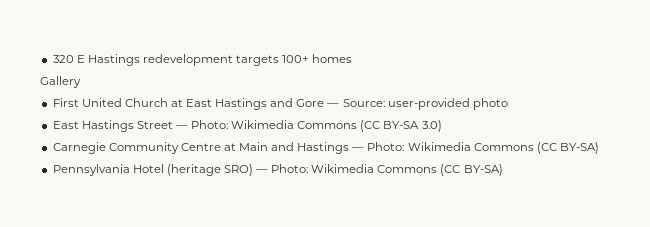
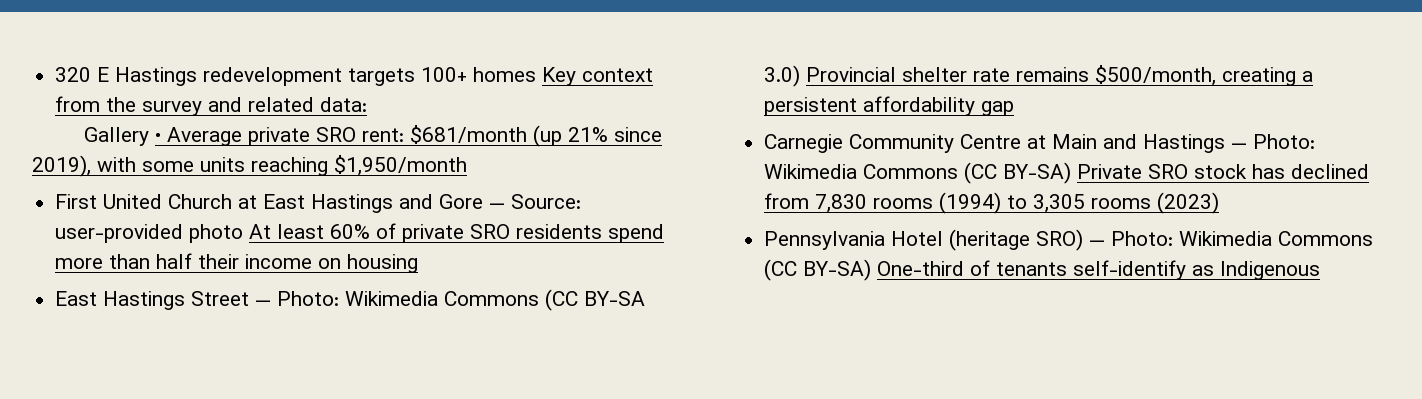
- 320 E Hastings redevelopment targets 100+ homes
- Gallery
+ 320 E Hastings redevelopment targets 100+ homes Key context from the survey and related data:
+ Gallery • Average private SRO rent: $681/month (up 21% since 2019), with some units reaching $1,950/month
- First United Church at East Hastings and Gore — Source: user-provided photo
+ First United Church at East Hastings and Gore — Source: user-provided photo At least 60% of private SRO residents spend more than half their income on housing
- East Hastings Street — Photo: Wikimedia Commons (CC BY-SA 3.0)
+ East Hastings Street — Photo: Wikimedia Commons (CC BY-SA 3.0) Provincial shelter rate remains $500/month, creating a persistent affordability gap
- Carnegie Community Centre at Main and Hastings — Photo: Wikimedia Commons (CC BY-SA)
+ Carnegie Community Centre at Main and Hastings — Photo: Wikimedia Commons (CC BY-SA) Private SRO stock has declined from 7,830 rooms (1994) to 3,305 rooms (2023)
- Pennsylvania Hotel (heritage SRO) — Photo: Wikimedia Commons (CC BY-SA)
+ Pennsylvania Hotel (heritage SRO) — Photo: Wikimedia Commons (CC BY-SA) One-third of tenants self-identify as Indigenous

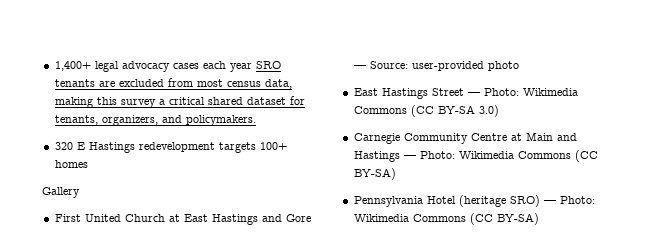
+ 1,400+ legal advocacy cases each year SRO tenants are excluded from most census data, making this survey a critical shared dataset for tenants, organizers, and policymakers.
- 320 E Hastings redevelopment targets 100+ homes Key context from the survey and related data:
- Gallery • Average private SRO rent: $681/month (up 21% since 2019), with some units reaching $1,950/month
+ 320 E Hastings redevelopment targets 100+ homes
+ Gallery
- First United Church at East Hastings and Gore — Source: user-provided photo At least 60% of private SRO residents spend more than half their income on housing
+ First United Church at East Hastings and Gore — Source: user-provided photo
- East Hastings Street — Photo: Wikimedia Commons (CC BY-SA 3.0) Provincial shelter rate remains $500/month, creating a persistent affordability gap
+ East Hastings Street — Photo: Wikimedia Commons (CC BY-SA 3.0)
- Carnegie Community Centre at Main and Hastings — Photo: Wikimedia Commons (CC BY-SA) Private SRO stock has declined from 7,830 rooms (1994) to 3,305 rooms (2023)
+ Carnegie Community Centre at Main and Hastings — Photo: Wikimedia Commons (CC BY-SA)
- Pennsylvania Hotel (heritage SRO) — Photo: Wikimedia Commons (CC BY-SA) One-third of tenants self-identify as Indigenous
+ Pennsylvania Hotel (heritage SRO) — Photo: Wikimedia Commons (CC BY-SA)

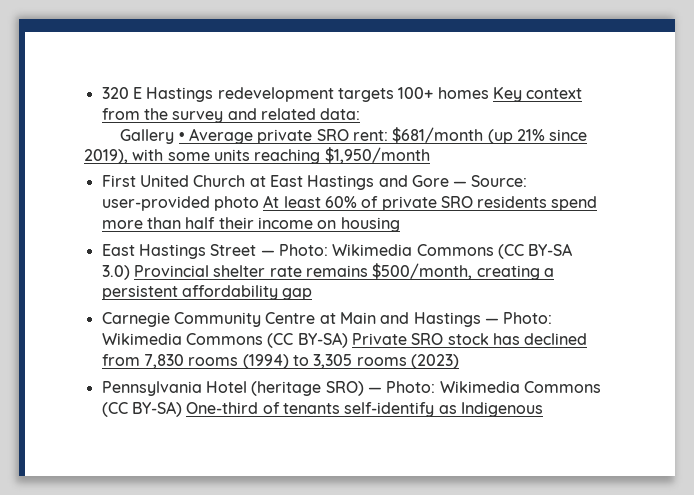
- 1,400+ legal advocacy cases each year SRO tenants are excluded from most census data, making this survey a critical shared dataset for tenants, organizers, and policymakers.
- 320 E Hastings redevelopment targets 100+ homes
- Gallery
+ 320 E Hastings redevelopment targets 100+ homes Key context from the survey and related data:
+ Gallery • Average private SRO rent: $681/month (up 21% since 2019), with some units reaching $1,950/month
- First United Church at East Hastings and Gore — Source: user-provided photo
+ First United Church at East Hastings and Gore — Source: user-provided photo At least 60% of private SRO residents spend more than half their income on housing
- East Hastings Street — Photo: Wikimedia Commons (CC BY-SA 3.0)
+ East Hastings Street — Photo: Wikimedia Commons (CC BY-SA 3.0) Provincial shelter rate remains $500/month, creating a persistent affordability gap
- Carnegie Community Centre at Main and Hastings — Photo: Wikimedia Commons (CC BY-SA)
+ Carnegie Community Centre at Main and Hastings — Photo: Wikimedia Commons (CC BY-SA) Private SRO stock has declined from 7,830 rooms (1994) to 3,305 rooms (2023)
- Pennsylvania Hotel (heritage SRO) — Photo: Wikimedia Commons (CC BY-SA)
+ Pennsylvania Hotel (heritage SRO) — Photo: Wikimedia Commons (CC BY-SA) One-third of tenants self-identify as Indigenous

